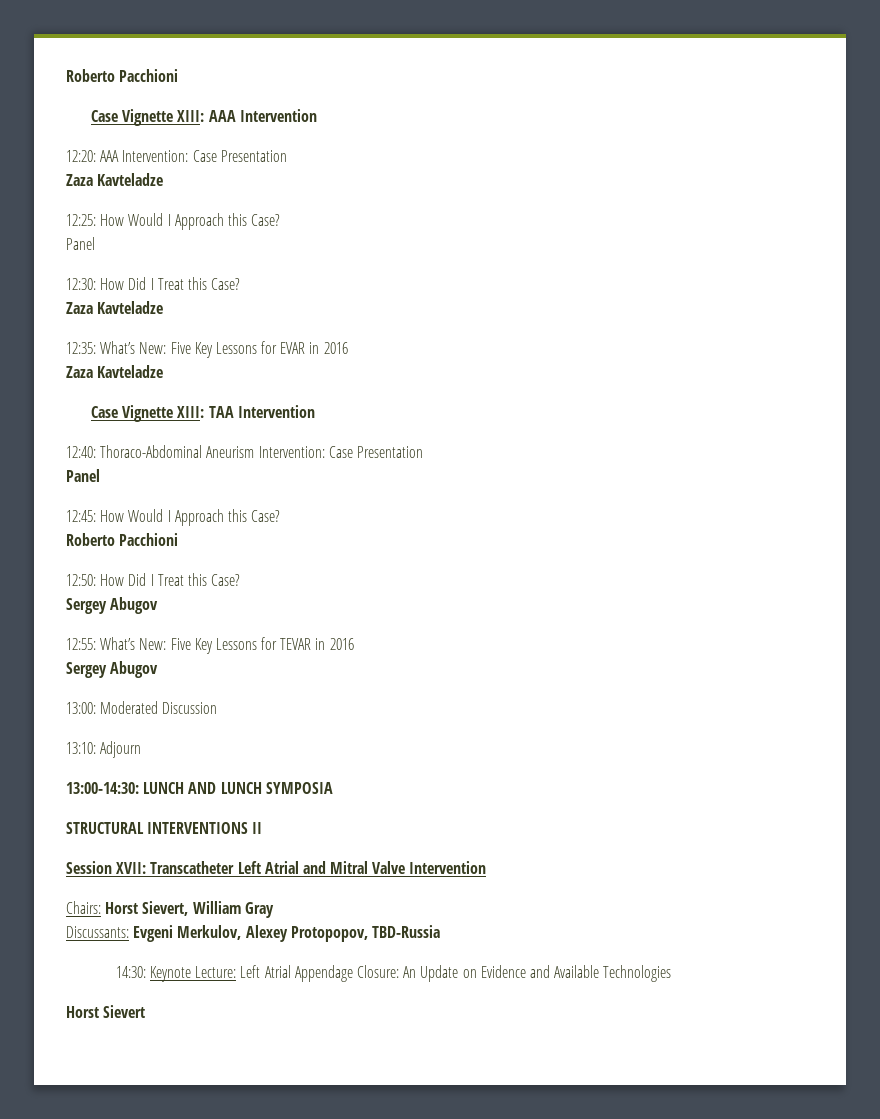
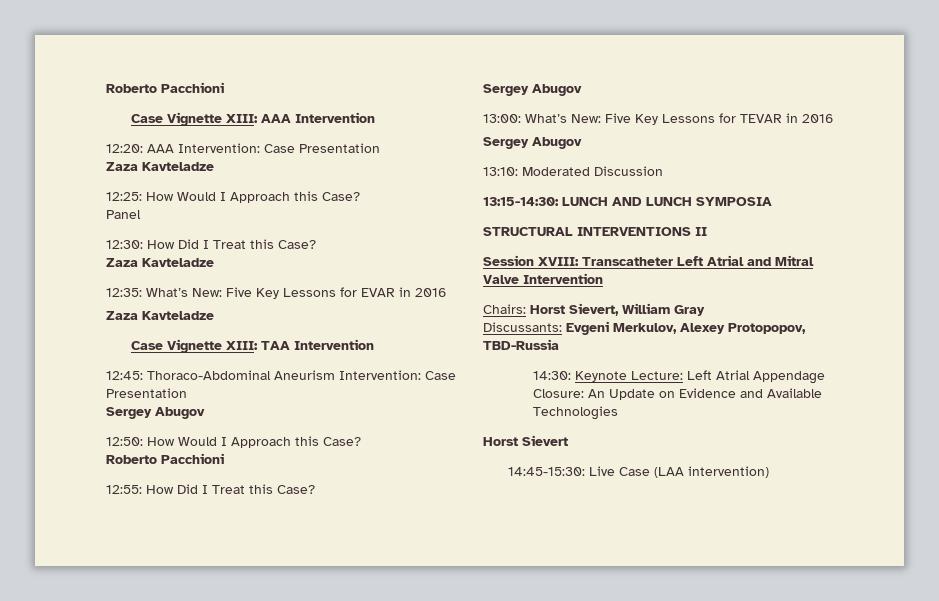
- 12:40: Thoraco-Abdominal Aneurism Intervention: Case Presentation
- Panel
- 12:45: How Would I Approach this Case?
+ 12:45: Thoraco-Abdominal Aneurism Intervention: Case Presentation
+ Sergey Abugov
+ 12:50: How Would I Approach this Case?
- 12:50: How Did I Treat this Case?
+ 12:55: How Did I Treat this Case?
- 12:55: What’s New: Five Key Lessons for TEVAR in 2016
+ 13:00: What’s New: Five Key Lessons for TEVAR in 2016
- 13:00: Moderated Discussion
+ 13:10: Moderated Discussion
- 13:10: Adjourn
- 13:00-14:30: LUNCH AND LUNCH SYMPOSIA
+ 13:15-14:30: LUNCH AND LUNCH SYMPOSIA
- Session XVII: Transcatheter Left Atrial and Mitral Valve Intervention
+ Session XVIII: Transcatheter Left Atrial and Mitral Valve Intervention
+ 14:45-15:30: Live Case (LAA intervention)

